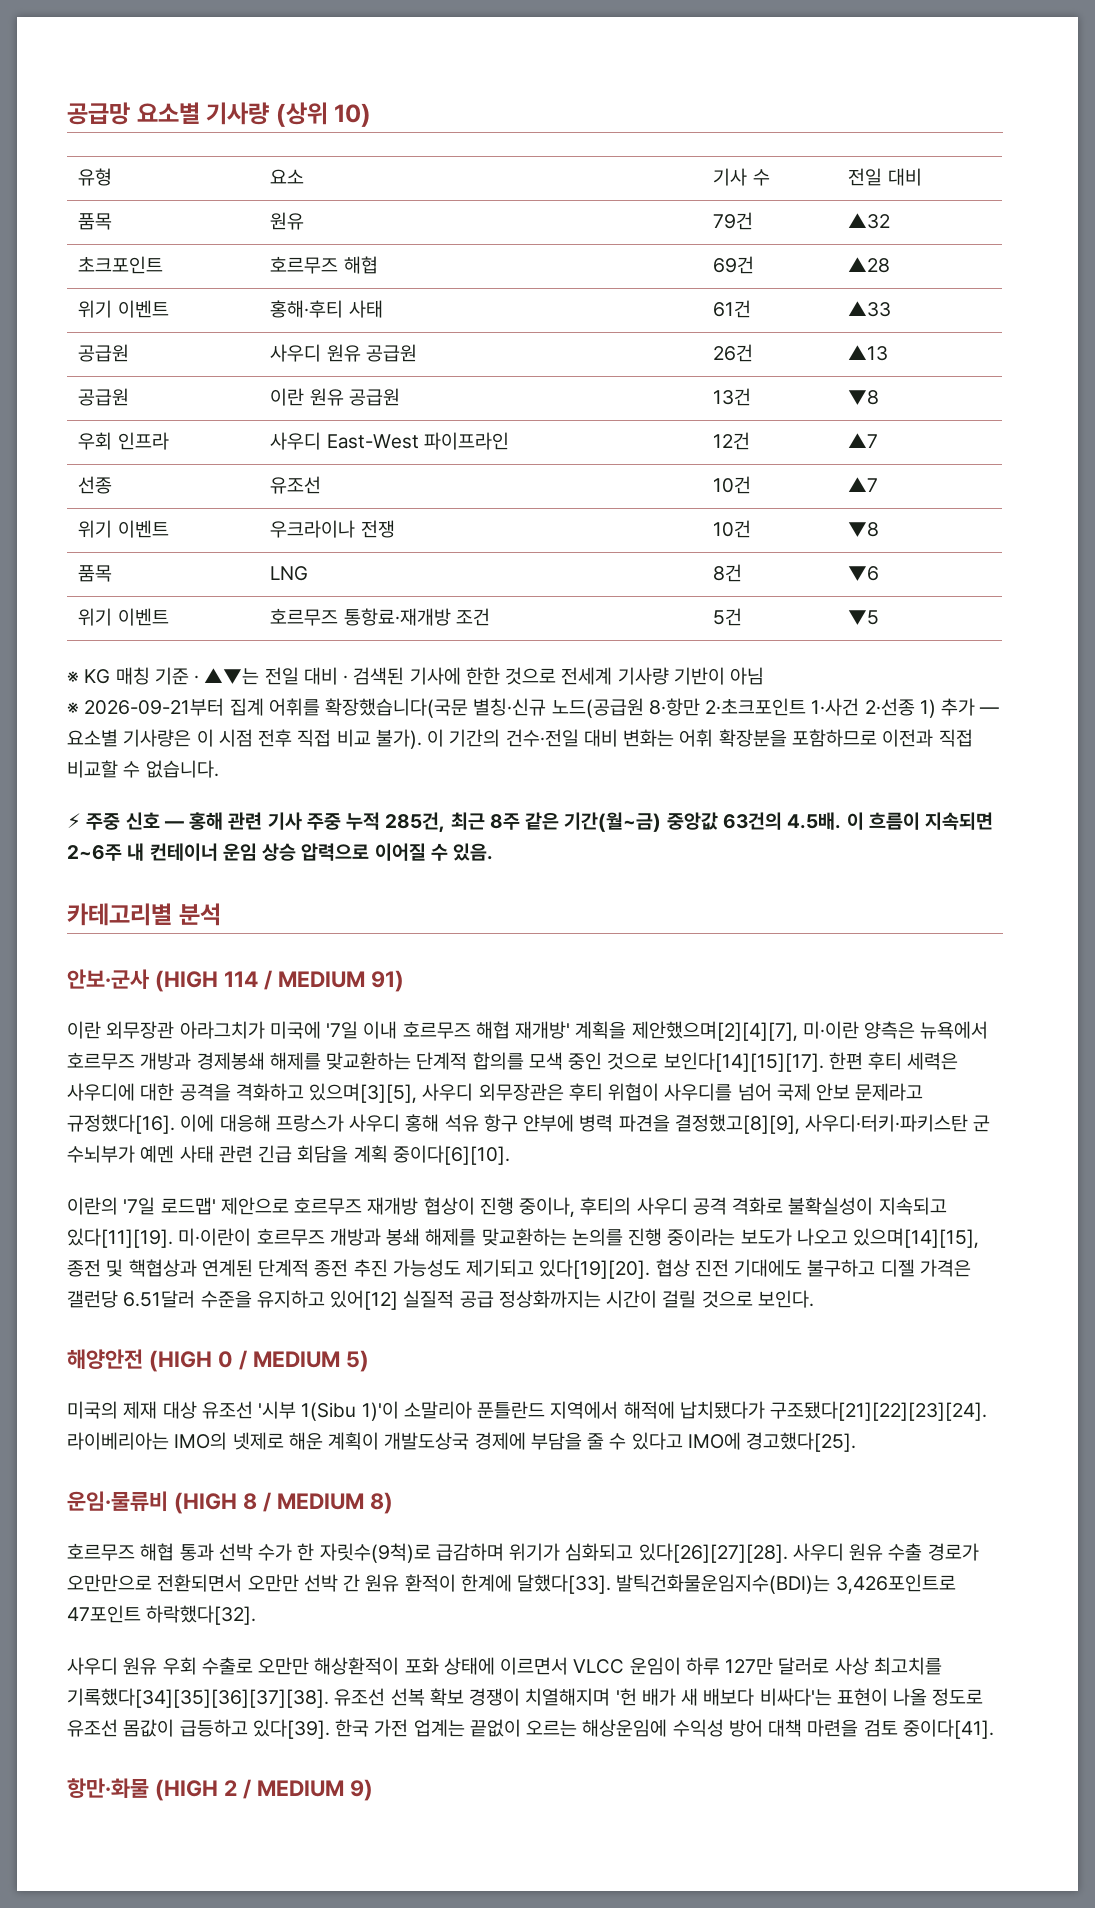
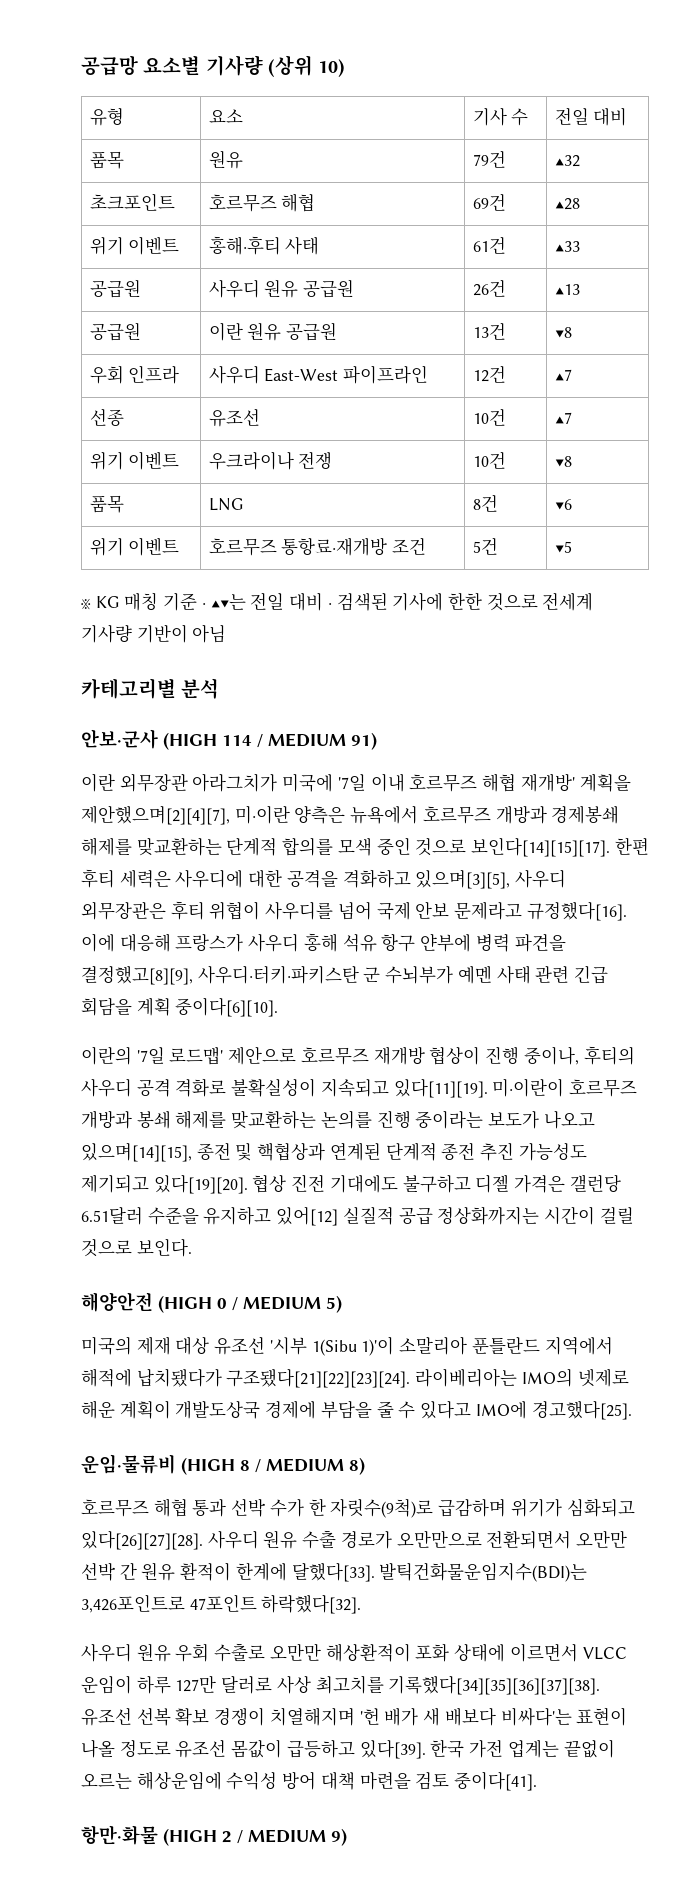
- ※ 2026-09-21부터 집계 어휘를 확장했습니다(국문 별칭·신규 노드(공급원 8·항만 2·초크포인트 1·사건 2·선종 1) 추가 — 요소별 기사량은 이 시점 전후 직접 비교 불가). 이 기간의 건수·전일 대비 변화는 어휘 확장분을 포함하므로 이전과 직접 비교할 수 없습니다.
- ⚡ 주중 신호 — 홍해 관련 기사 주중 누적 285건, 최근 8주 같은 기간(월~금) 중앙값 63건의 4.5배. 이 흐름이 지속되면 2~6주 내 컨테이너 운임 상승 압력으로 이어질 수 있음.

